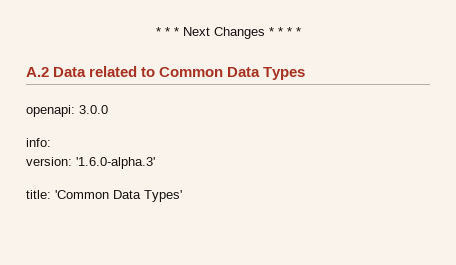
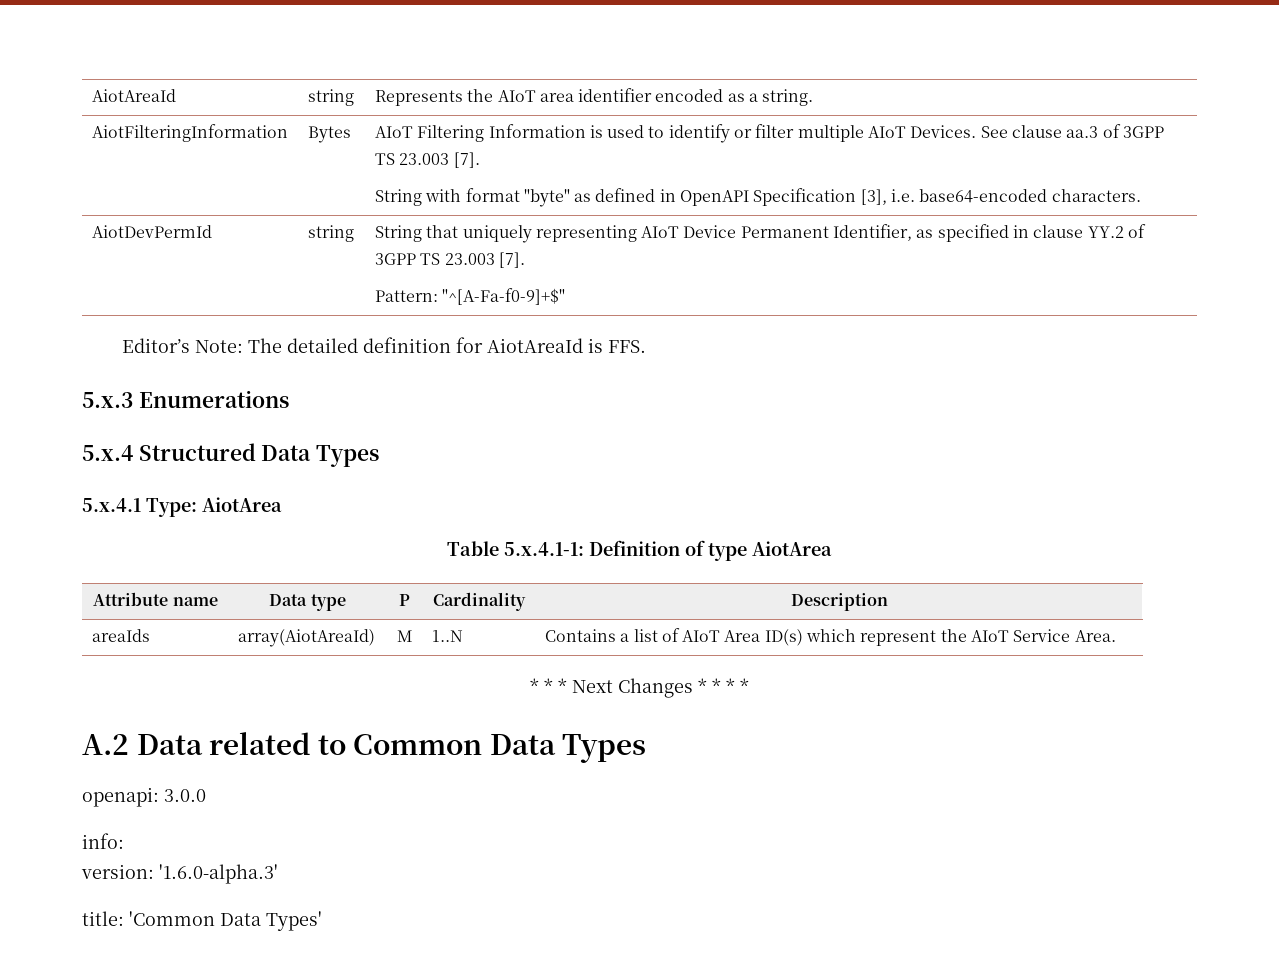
+ AiotAreaId | string | Represents the AIoT area identifier encoded as a string.
+ AiotFilteringInformation | Bytes | AIoT Filtering Information is used to identify or filter multiple AIoT Devices. See clause aa.3 of 3GPP TS 23.003 [7].
+ String with format "byte" as defined in OpenAPI Specification [3], i.e. base64-encoded characters.
+ AiotDevPermId | string | String that uniquely representing AIoT Device Permanent Identifier, as specified in clause YY.2 of 3GPP TS 23.003 [7].
+ Pattern: "^[A-Fa-f0-9]+$"
+ Editor’s Note: The detailed definition for AiotAreaId is FFS.
+ 5.x.3 Enumerations
+ 5.x.4 Structured Data Types
+ 5.x.4.1 Type: AiotArea
+ Table 5.x.4.1-1: Definition of type AiotArea
+ Attribute name | Data type | P | Cardinality | Description
+ areaIds | array(AiotAreaId) | M | 1..N | Contains a list of AIoT Area ID(s) which represent the AIoT Service Area.

